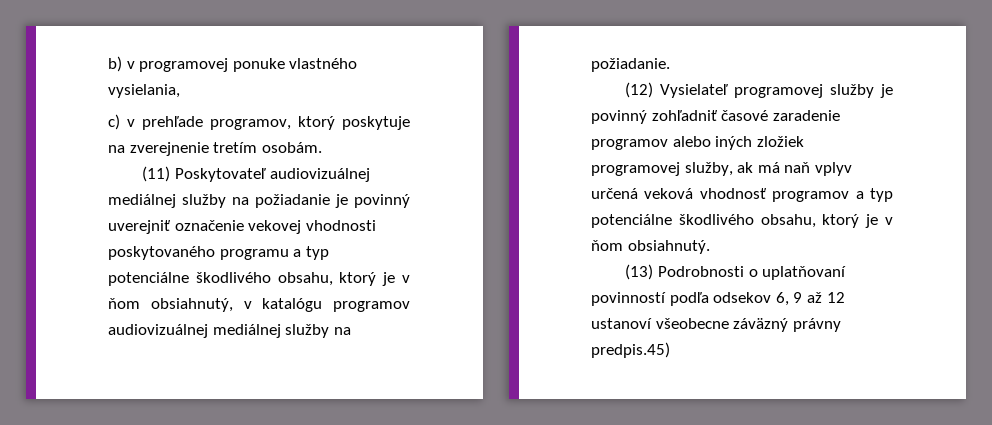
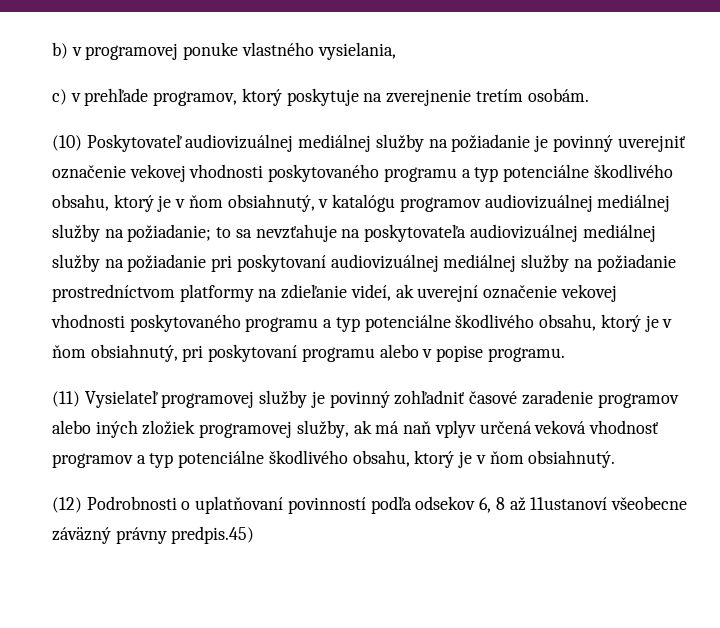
- (11) Poskytovateľ audiovizuálnej mediálnej služby na požiadanie je povinný uverejniť označenie vekovej vhodnosti poskytovaného programu a typ potenciálne škodlivého obsahu, ktorý je v ňom obsiahnutý, v katalógu programov audiovizuálnej mediálnej služby na požiadanie.
- (12) Vysielateľ programovej služby je povinný zohľadniť časové zaradenie programov alebo iných zložiek programovej služby, ak má naň vplyv určená veková vhodnosť programov a typ potenciálne škodlivého obsahu, ktorý je v ňom obsiahnutý.
+ (10) Poskytovateľ audiovizuálnej mediálnej služby na požiadanie je povinný uverejniť označenie vekovej vhodnosti poskytovaného programu a typ potenciálne škodlivého obsahu, ktorý je v ňom obsiahnutý, v katalógu programov audiovizuálnej mediálnej služby na požiadanie; to sa nevzťahuje na poskytovateľa audiovizuálnej mediálnej služby na požiadanie pri poskytovaní audiovizuálnej mediálnej služby na požiadanie prostredníctvom platformy na zdieľanie videí, ak uverejní označenie vekovej vhodnosti poskytovaného programu a typ potenciálne škodlivého obsahu, ktorý je v ňom obsiahnutý, pri poskytovaní programu alebo v popise programu.
+ (11) Vysielateľ programovej služby je povinný zohľadniť časové zaradenie programov alebo iných zložiek programovej služby, ak má naň vplyv určená veková vhodnosť programov a typ potenciálne škodlivého obsahu, ktorý je v ňom obsiahnutý.
- (13) Podrobnosti o uplatňovaní povinností podľa odsekov 6, 9 až 12 ustanoví všeobecne záväzný právny predpis.45)
+ (12) Podrobnosti o uplatňovaní povinností podľa odsekov 6, 8 až 11ustanoví všeobecne záväzný právny predpis.45)

